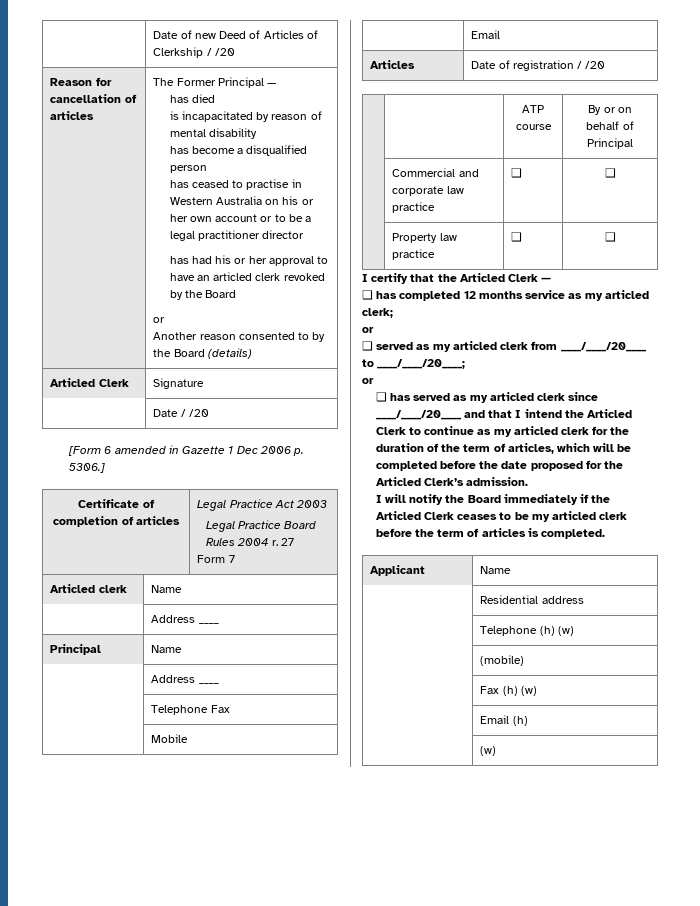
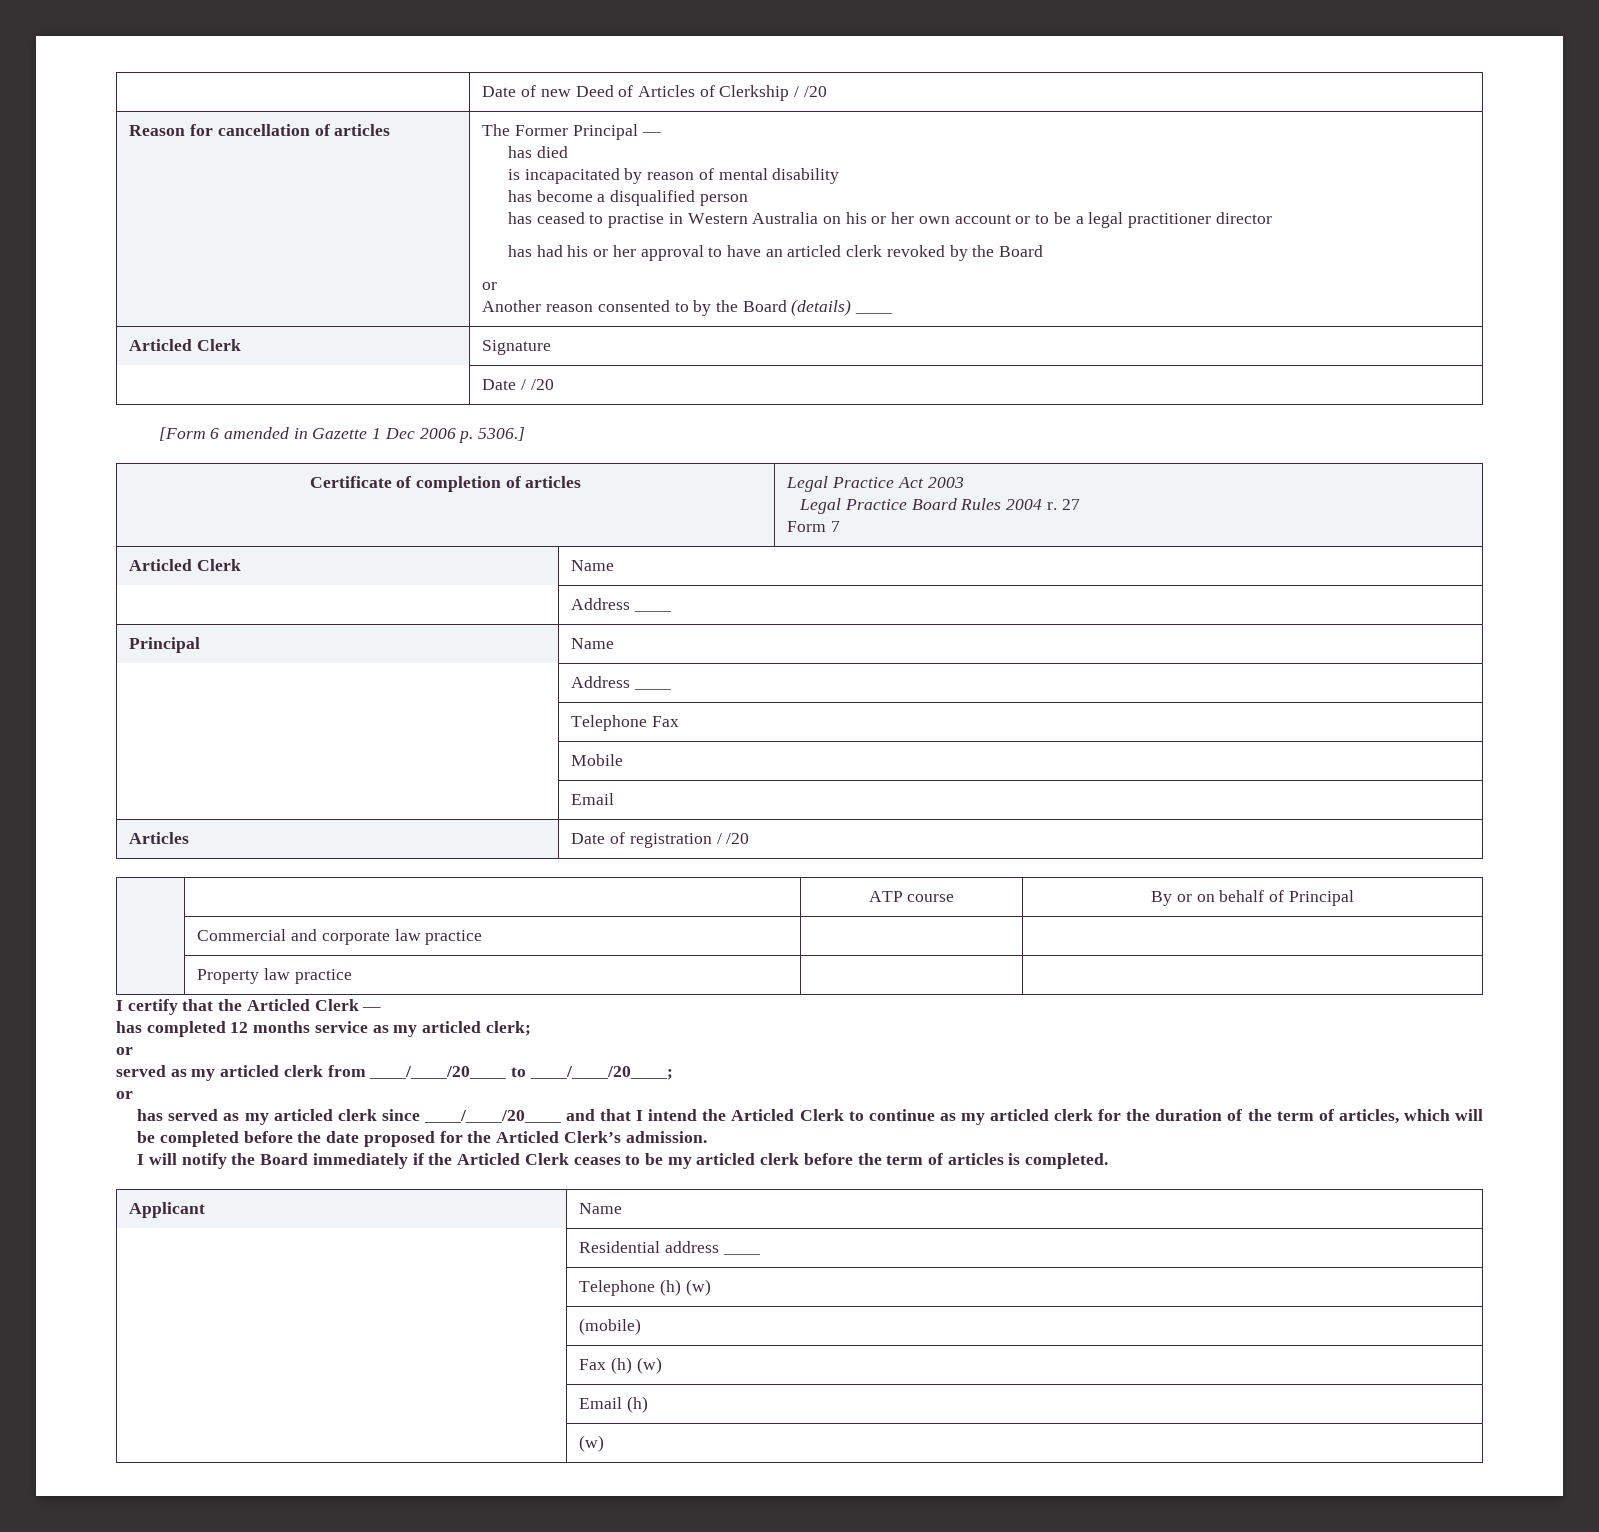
- Another reason consented to by the Board (details)
+ Another reason consented to by the Board (details) ____
- Articled clerk | Name
+ Articled Clerk | Name
- | Commercial and corporate law practice | ❑ | ❑
+ | Commercial and corporate law practice | |
- | Property law practice | ❑ | ❑
+ | Property law practice | |
- ❑ has completed 12 months service as my articled clerk;
+ has completed 12 months service as my articled clerk;
- ❑ served as my articled clerk from ____/____/20____ to ____/____/20____;
+ served as my articled clerk from ____/____/20____ to ____/____/20____;
- ❑ has served as my articled clerk since ____/____/20____ and that I intend the Articled Clerk to continue as my articled clerk for the duration of the term of articles, which will be completed before the date proposed for the Articled Clerk’s admission.
+ has served as my articled clerk since ____/____/20____ and that I intend the Articled Clerk to continue as my articled clerk for the duration of the term of articles, which will be completed before the date proposed for the Articled Clerk’s admission.
- | Residential address
+ | Residential address ____

